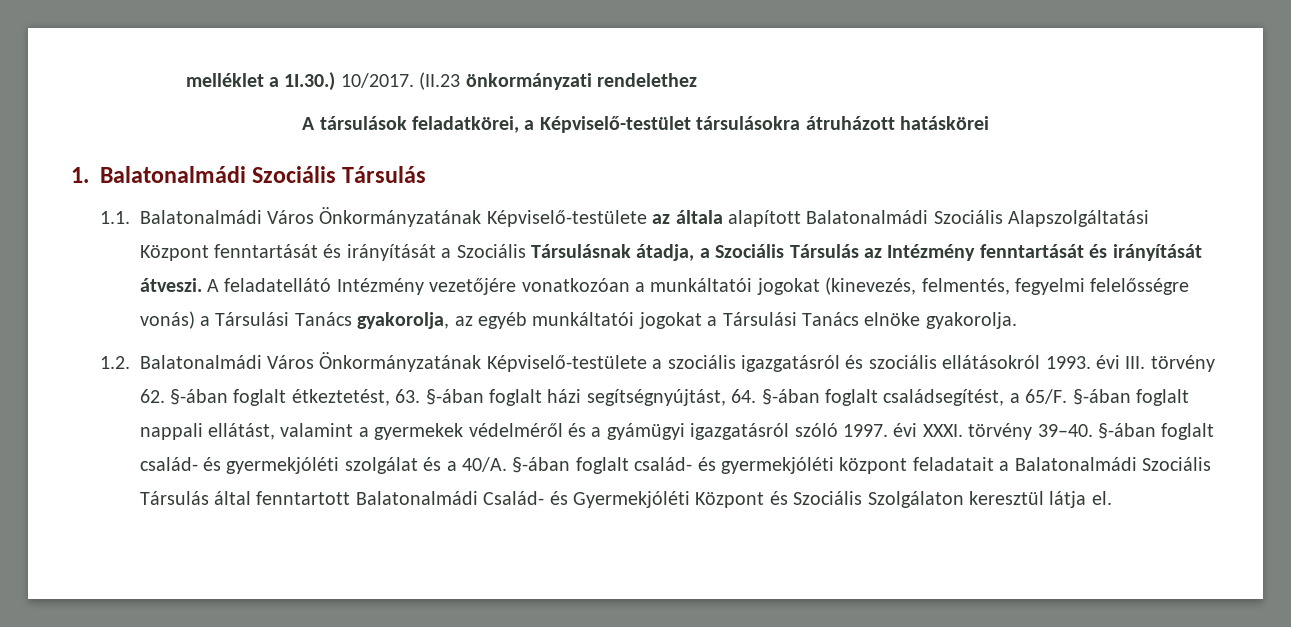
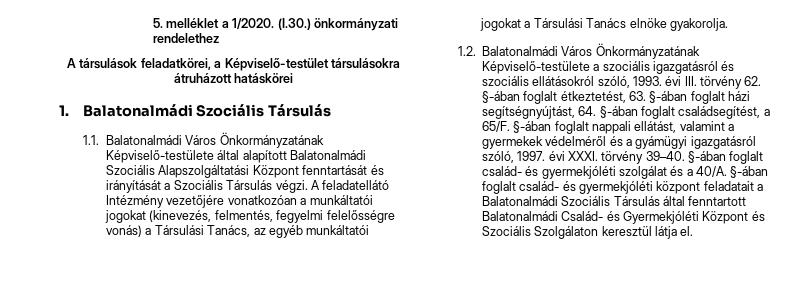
- melléklet a 1I.30.) 10/2017. (II.23 önkormányzati rendelethez
+ 5. melléklet a 1/2020. (I.30.) önkormányzati rendelethez
- 1.1. Balatonalmádi Város Önkormányzatának Képviselő-testülete az általa alapított Balatonalmádi Szociális Alapszolgáltatási Központ fenntartását és irányítását a Szociális Társulásnak átadja, a Szociális Társulás az Intézmény fenntartását és irányítását átveszi.
+ 1.1. Balatonalmádi Város Önkormányzatának Képviselő-testülete által alapított Balatonalmádi Szociális Alapszolgáltatási Központ fenntartását és irányítását a Szociális Társulás végzi.
- A feladatellátó Intézmény vezetőjére vonatkozóan a munkáltatói jogokat (kinevezés, felmentés, fegyelmi felelősségre vonás) a Társulási Tanács gyakorolja, az egyéb munkáltatói jogokat a Társulási Tanács elnöke gyakorolja.
+ A feladatellátó Intézmény vezetőjére vonatkozóan a munkáltatói jogokat (kinevezés, felmentés, fegyelmi felelősségre vonás) a Társulási Tanács, az egyéb munkáltatói jogokat a Társulási Tanács elnöke gyakorolja.
- 1.2. Balatonalmádi Város Önkormányzatának Képviselő-testülete a szociális igazgatásról és szociális ellátásokról 1993. évi III. törvény 62. §-ában foglalt étkeztetést, 63. §-ában foglalt házi segítségnyújtást, 64. §-ában foglalt családsegítést, a 65/F.
+ 1.2. Balatonalmádi Város Önkormányzatának Képviselő-testülete a szociális igazgatásról és szociális ellátásokról szóló, 1993. évi III. törvény 62. §-ában foglalt étkeztetést, 63. §-ában foglalt házi segítségnyújtást, 64. §-ában foglalt családsegítést, a 65/F.
- §-ában foglalt nappali ellátást, valamint a gyermekek védelméről és a gyámügyi igazgatásról szóló 1997. évi XXXI. törvény 39–40.
+ §-ában foglalt nappali ellátást, valamint a gyermekek védelméről és a gyámügyi igazgatásról szóló, 1997. évi XXXI. törvény 39–40.

